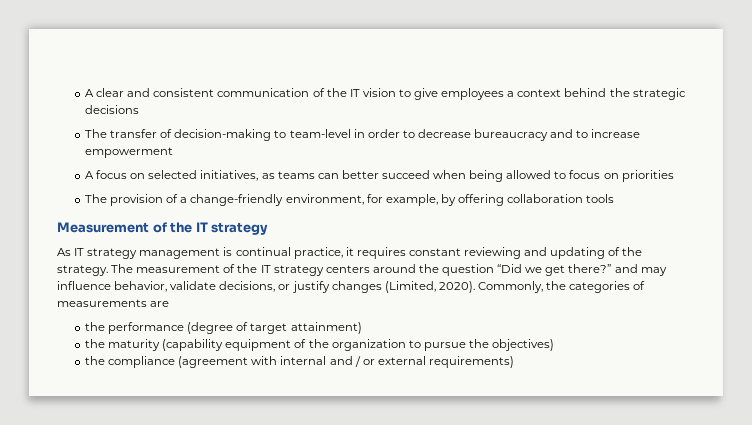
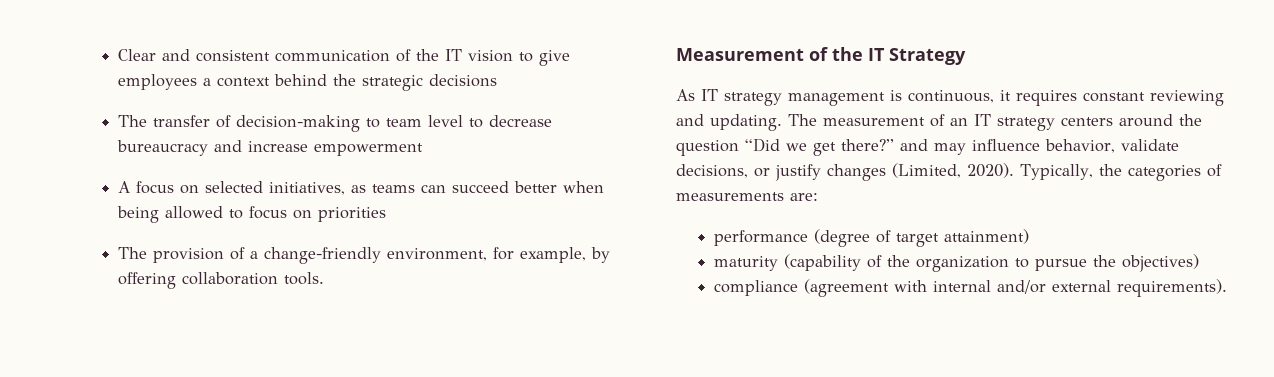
- A clear and consistent communication of the IT vision to give employees a context behind the strategic decisions
+ Clear and consistent communication of the IT vision to give employees a context behind the strategic decisions
- The transfer of decision-making to team-level in order to decrease bureaucracy and to increase empowerment
+ The transfer of decision-making to team level to decrease bureaucracy and increase empowerment
- A focus on selected initiatives, as teams can better succeed when being allowed to focus on priorities
+ A focus on selected initiatives, as teams can succeed better when being allowed to focus on priorities
- The provision of a change-friendly environment, for example, by offering collaboration tools
+ The provision of a change-friendly environment, for example, by offering collaboration tools.
- Measurement of the IT strategy
+ Measurement of the IT Strategy
- As IT strategy management is continual practice, it requires constant reviewing and updating of the strategy.
+ As IT strategy management is continuous, it requires constant reviewing and updating.
- The measurement of the IT strategy centers around the question “Did we get there?” and may influence behavior, validate decisions, or justify changes (Limited, 2020).
+ The measurement of an IT strategy centers around the question “Did we get there?” and may influence behavior, validate decisions, or justify changes (Limited, 2020).
- Commonly, the categories of measurements are
- the performance (degree of target attainment)
+ Typically, the categories of measurements are:
+ performance (degree of target attainment)
- the maturity (capability equipment of the organization to pursue the objectives)
+ maturity (capability of the organization to pursue the objectives)
- the compliance (agreement with internal and / or external requirements)
+ compliance (agreement with internal and/or external requirements).

